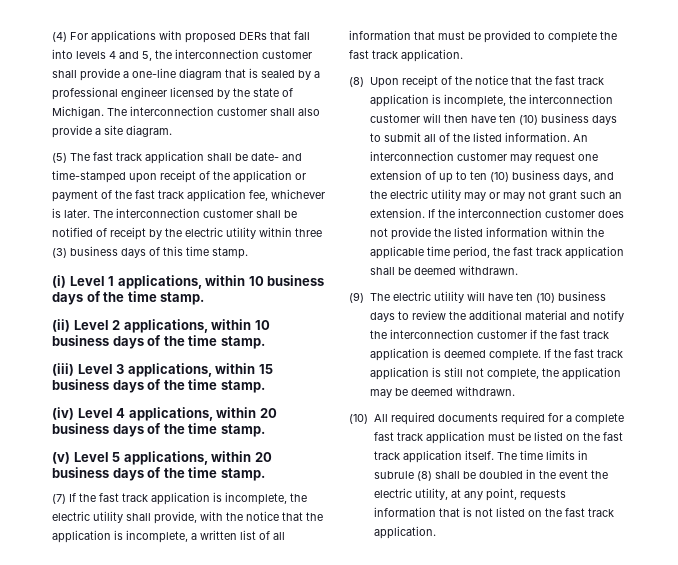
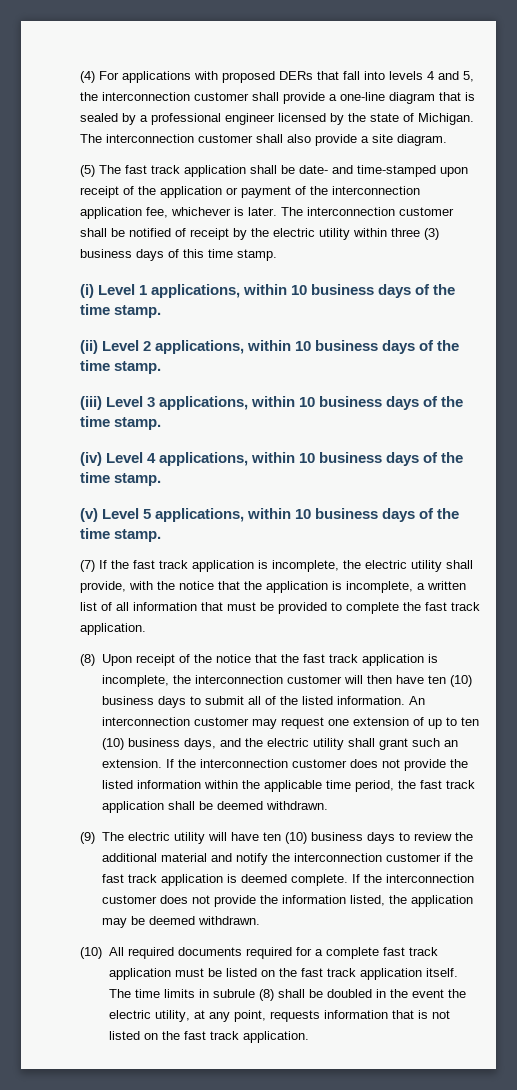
- (5) The fast track application shall be date- and time-stamped upon receipt of the application or payment of the fast track application fee, whichever is later.
+ (5) The fast track application shall be date- and time-stamped upon receipt of the application or payment of the interconnection application fee, whichever is later.
- (iii) Level 3 applications, within 15 business days of the time stamp.
+ (iii) Level 3 applications, within 10 business days of the time stamp.
- (iv) Level 4 applications, within 20 business days of the time stamp.
+ (iv) Level 4 applications, within 10 business days of the time stamp.
- (v) Level 5 applications, within 20 business days of the time stamp.
+ (v) Level 5 applications, within 10 business days of the time stamp.
- An interconnection customer may request one extension of up to ten (10) business days, and the electric utility may or may not grant such an extension.
+ An interconnection customer may request one extension of up to ten (10) business days, and the electric utility shall grant such an extension.
- If the fast track application is still not complete, the application may be deemed withdrawn.
+ If the interconnection customer does not provide the information listed, the application may be deemed withdrawn.

